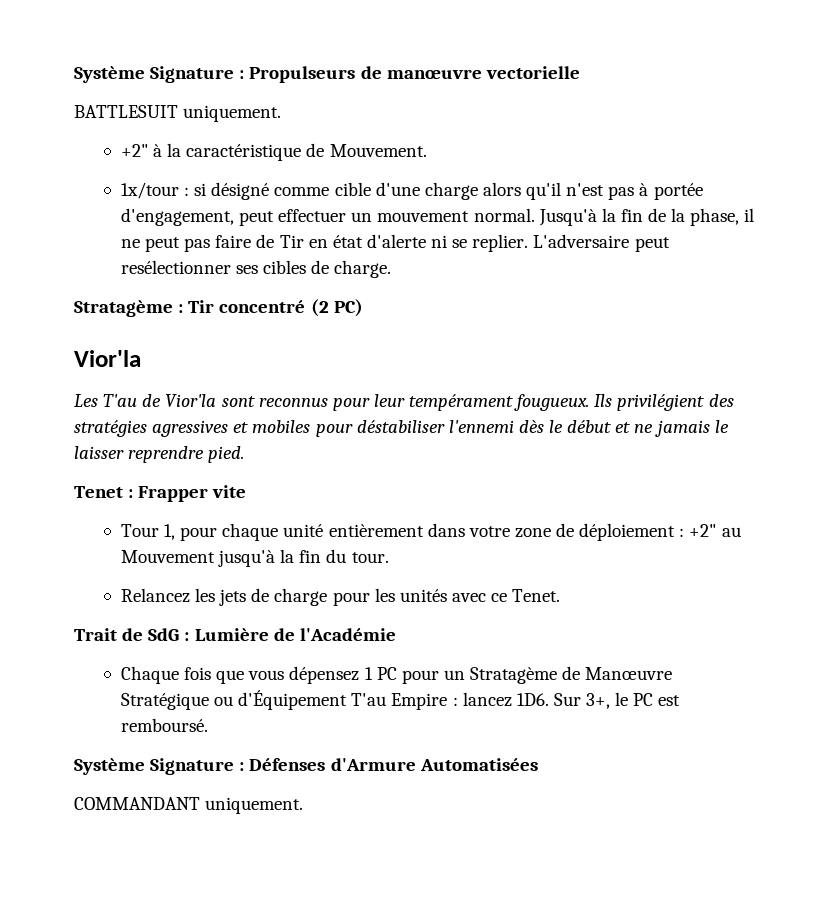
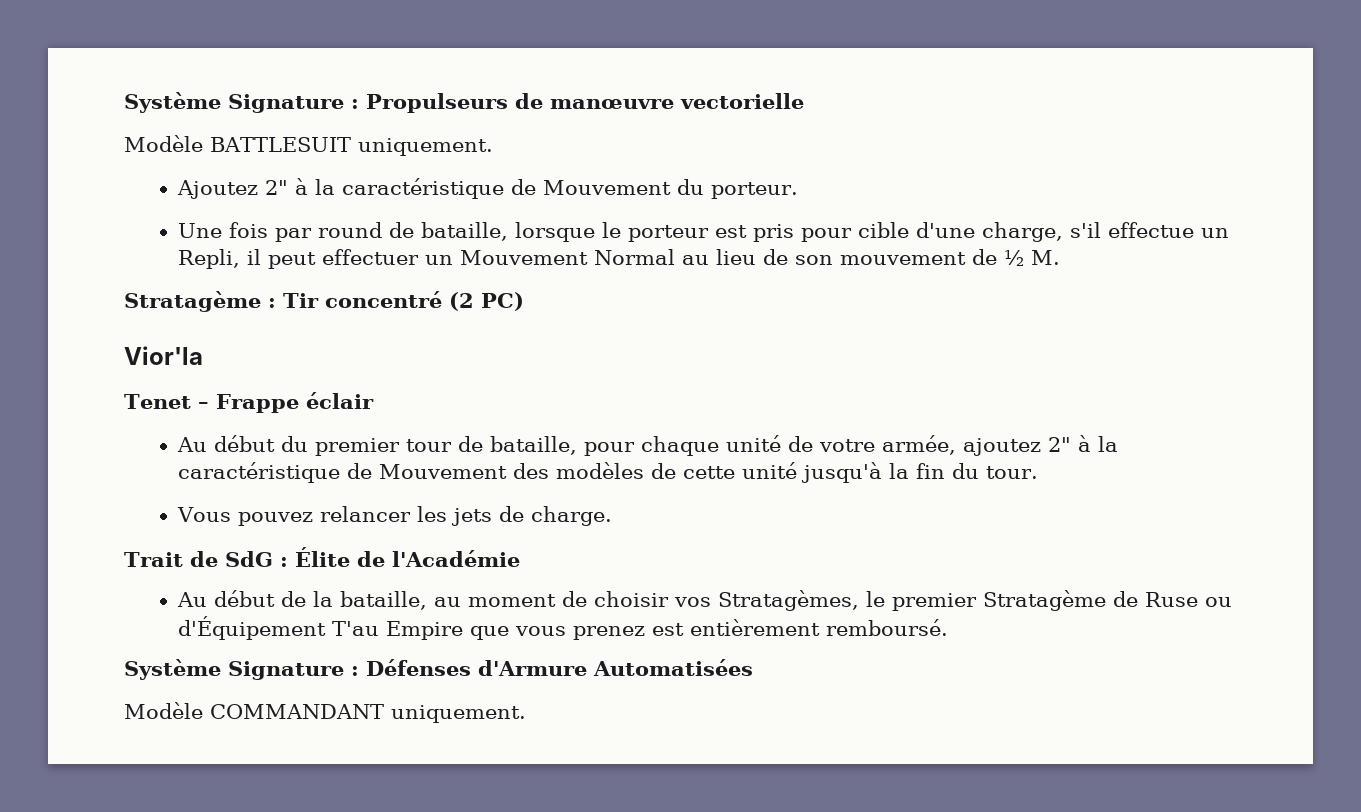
- BATTLESUIT uniquement.
+ Modèle BATTLESUIT uniquement.
- +2" à la caractéristique de Mouvement.
- 1x/tour : si désigné comme cible d'une charge alors qu'il n'est pas à portée d'engagement, peut effectuer un mouvement normal. Jusqu'à la fin de la phase, il ne peut pas faire de Tir en état d'alerte ni se replier. L'adversaire peut resélectionner ses cibles de charge.
+ Ajoutez 2" à la caractéristique de Mouvement du porteur.
+ Une fois par round de bataille, lorsque le porteur est pris pour cible d'une charge, s'il effectue un Repli, il peut effectuer un Mouvement Normal au lieu de son mouvement de ½ M.
- Les T'au de Vior'la sont reconnus pour leur tempérament fougueux. Ils privilégient des stratégies agressives et mobiles pour déstabiliser l'ennemi dès le début et ne jamais le laisser reprendre pied.
- Tenet : Frapper vite
- Tour 1, pour chaque unité entièrement dans votre zone de déploiement : +2" au Mouvement jusqu'à la fin du tour.
+ Tenet – Frappe éclair
+ Au début du premier tour de bataille, pour chaque unité de votre armée, ajoutez 2" à la caractéristique de Mouvement des modèles de cette unité jusqu'à la fin du tour.
- Relancez les jets de charge pour les unités avec ce Tenet.
+ Vous pouvez relancer les jets de charge.
- Trait de SdG : Lumière de l'Académie
+ Trait de SdG : Élite de l'Académie
- Chaque fois que vous dépensez 1 PC pour un Stratagème de Manœuvre Stratégique ou d'Équipement T'au Empire : lancez 1D6. Sur 3+, le PC est remboursé.
+ Au début de la bataille, au moment de choisir vos Stratagèmes, le premier Stratagème de Ruse ou d'Équipement T'au Empire que vous prenez est entièrement remboursé.
- COMMANDANT uniquement.
+ Modèle COMMANDANT uniquement.

